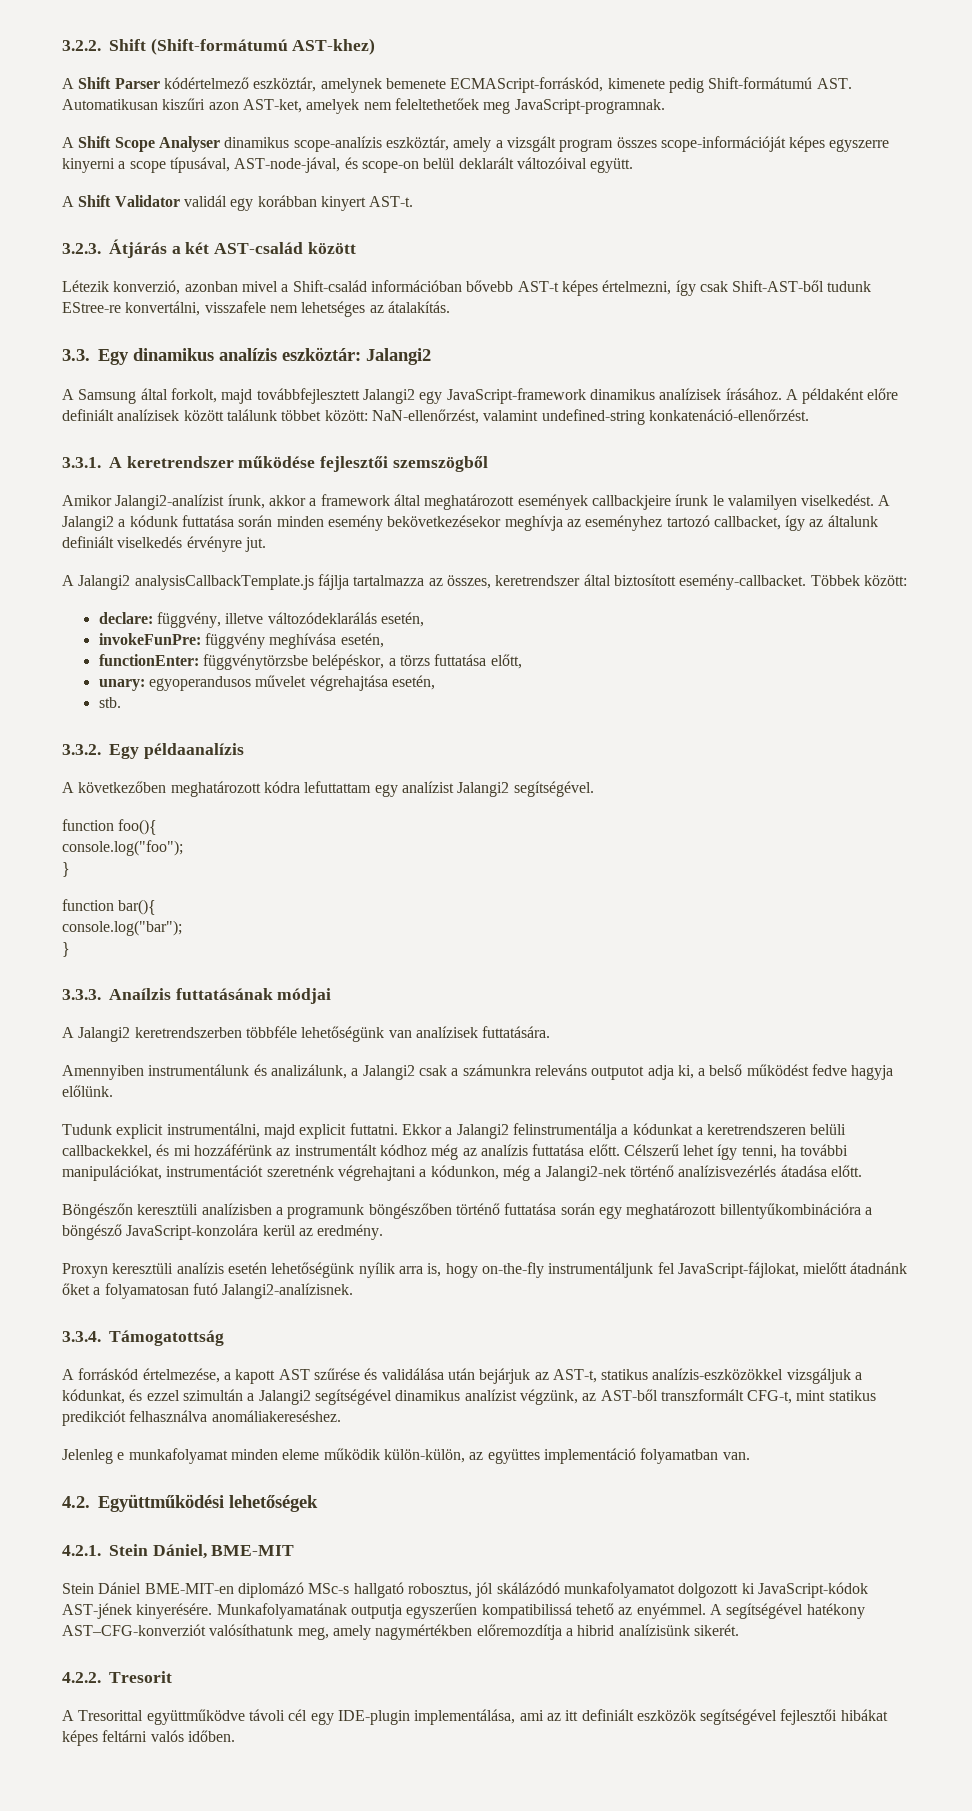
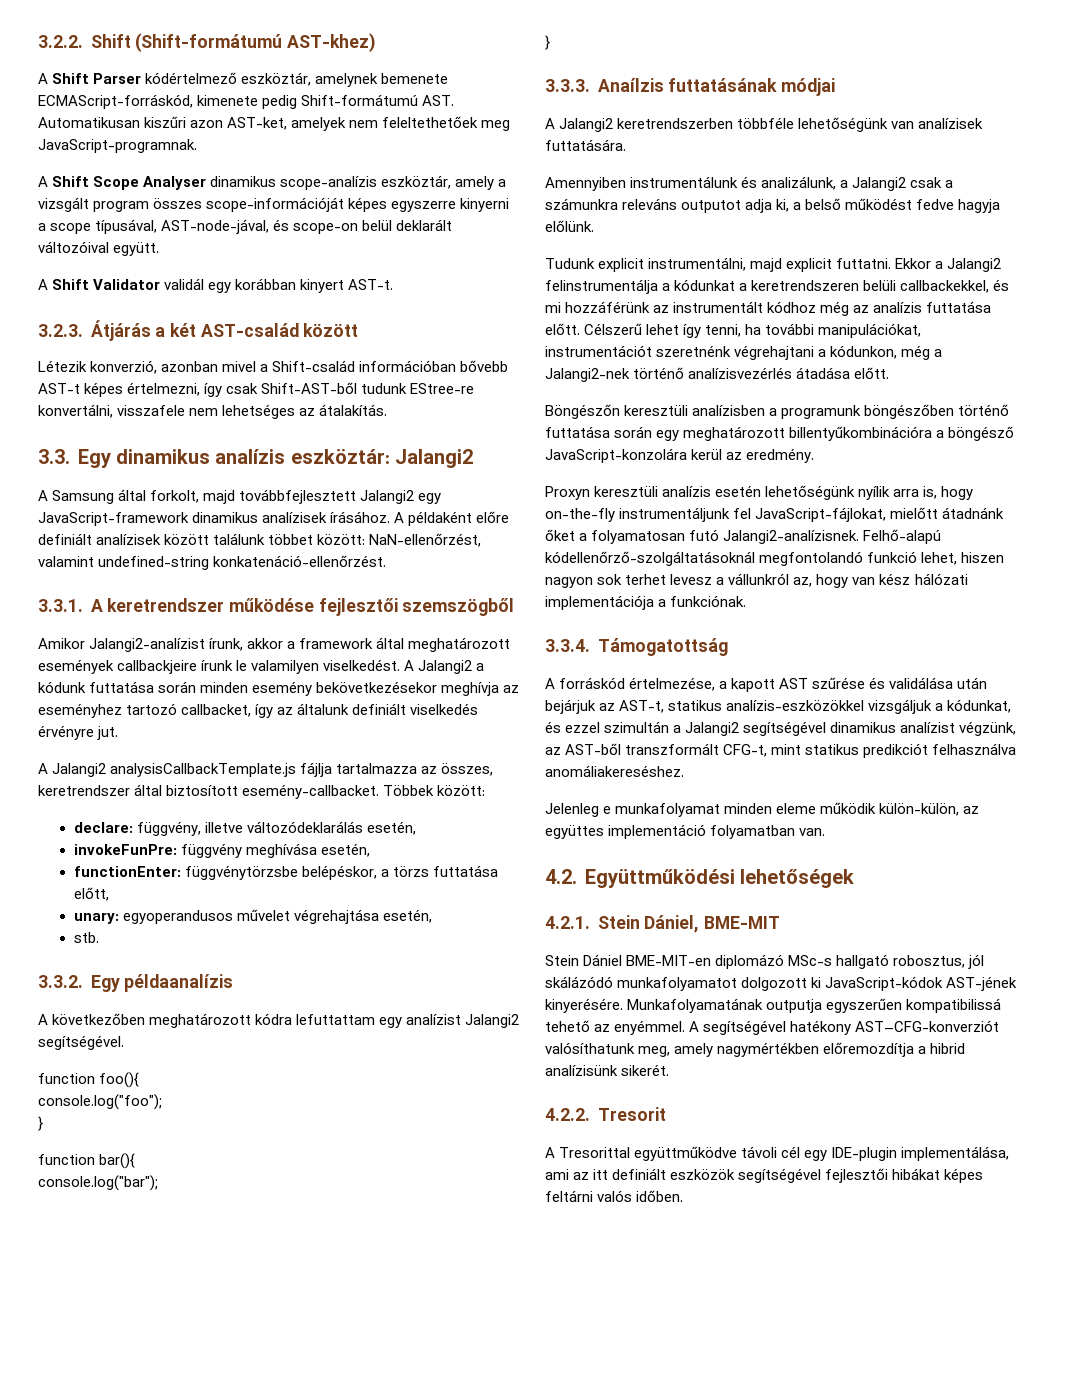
+ Felhő-alapú kódellenőrző-szolgáltatásoknál megfontolandó funkció lehet, hiszen nagyon sok terhet levesz a vállunkról az, hogy van kész hálózati implementációja a funkciónak.

